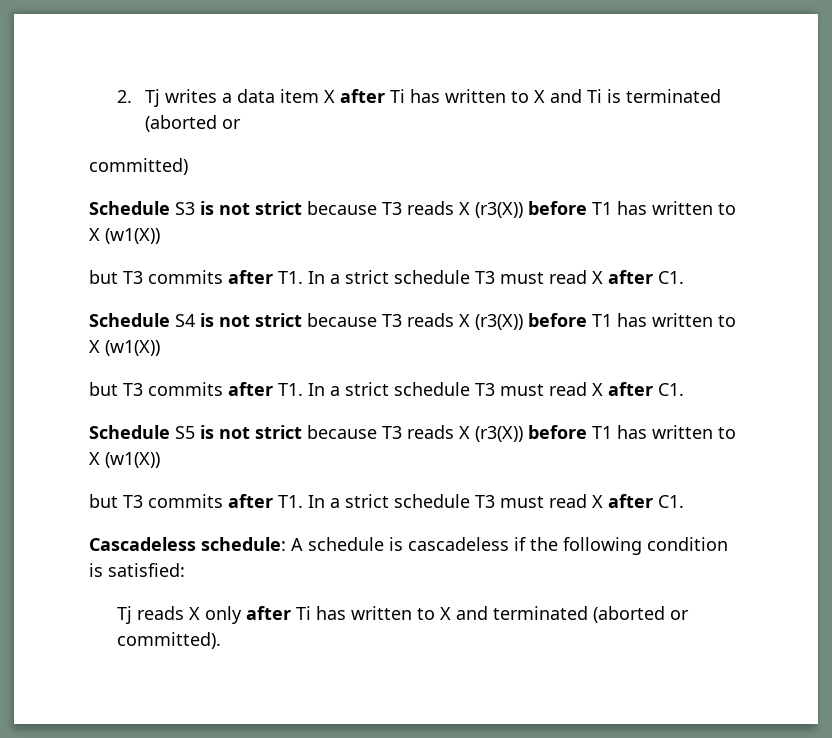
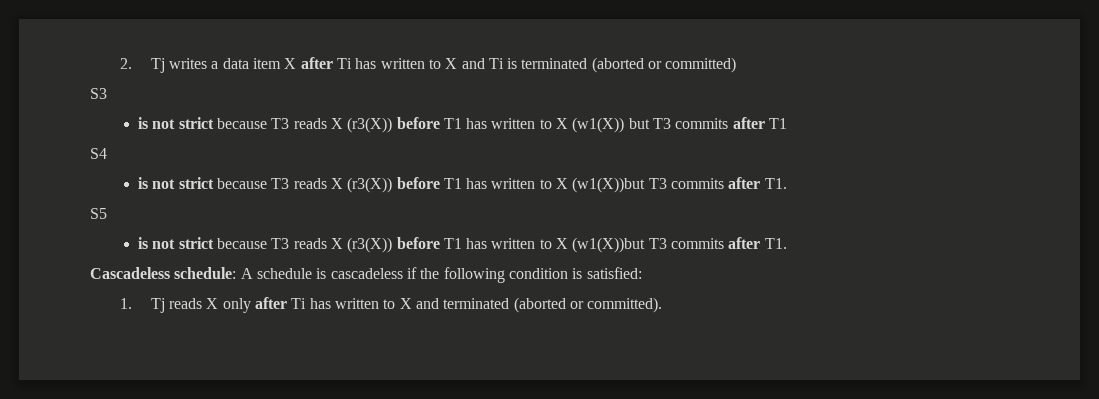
- 2. Tj writes a data item X after Ti has written to X and Ti is terminated (aborted or
- committed)
+ 2. Tj writes a data item X after Ti has written to X and Ti is terminated (aborted or committed)
- Schedule S3 is not strict because T3 reads X (r3(X)) before T1 has written to X (w1(X))
- but T3 commits after T1. In a strict schedule T3 must read X after C1.
- Schedule S4 is not strict because T3 reads X (r3(X)) before T1 has written to X (w1(X))
- but T3 commits after T1. In a strict schedule T3 must read X after C1.
- Schedule S5 is not strict because T3 reads X (r3(X)) before T1 has written to X (w1(X))
- but T3 commits after T1. In a strict schedule T3 must read X after C1.
+ S3
+ is not strict because T3 reads X (r3(X)) before T1 has written to X (w1(X)) but T3 commits after T1
+ S4
+ is not strict because T3 reads X (r3(X)) before T1 has written to X (w1(X))but T3 commits after T1.
+ S5
+ is not strict because T3 reads X (r3(X)) before T1 has written to X (w1(X))but T3 commits after T1.
- Tj reads X only after Ti has written to X and terminated (aborted or committed).
+ 1. Tj reads X only after Ti has written to X and terminated (aborted or committed).

